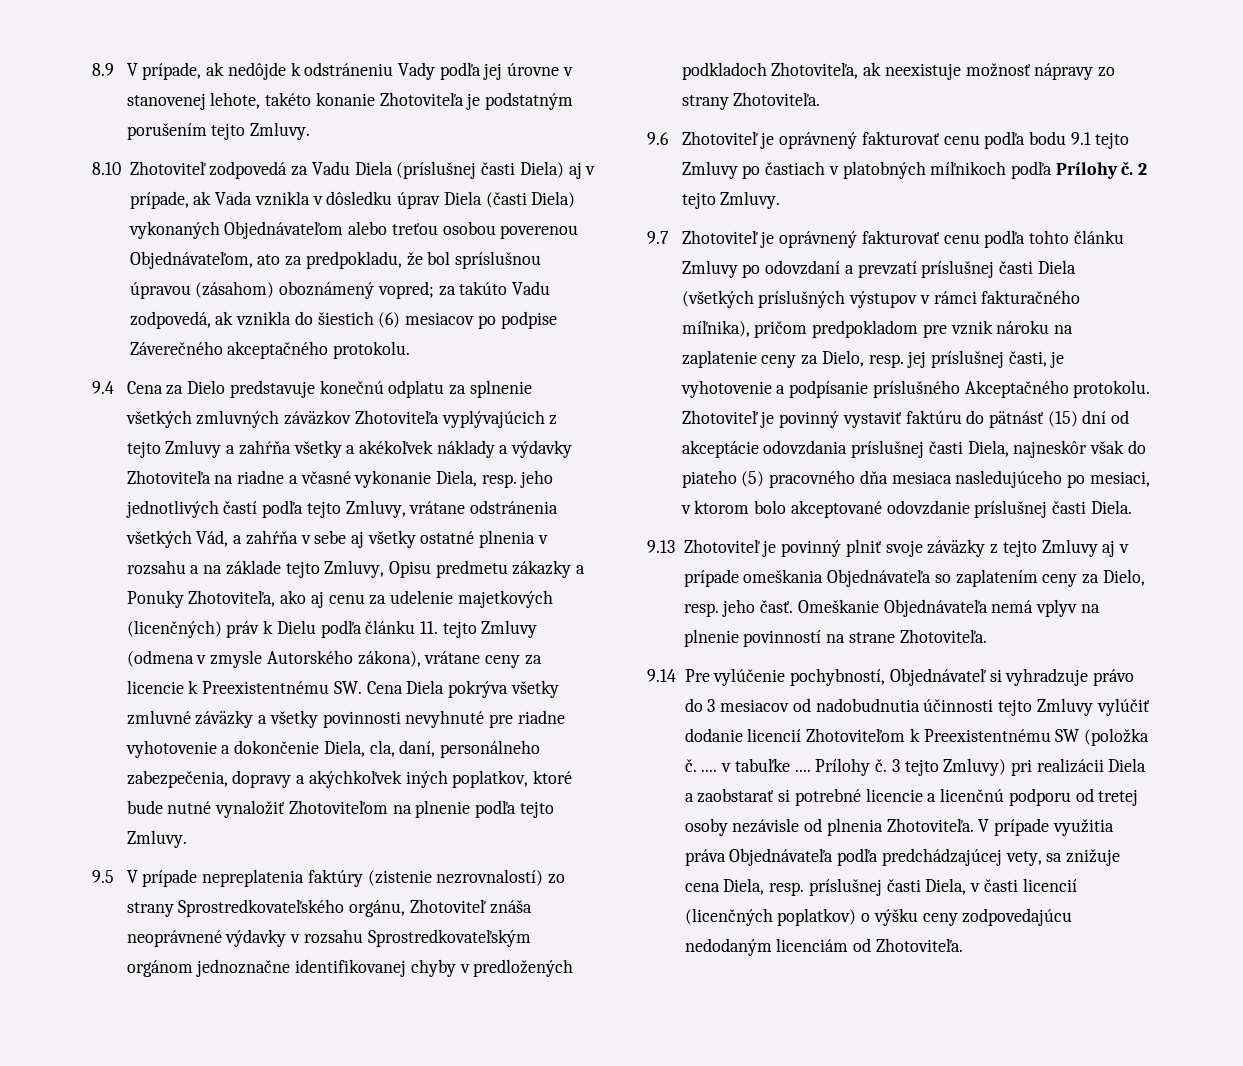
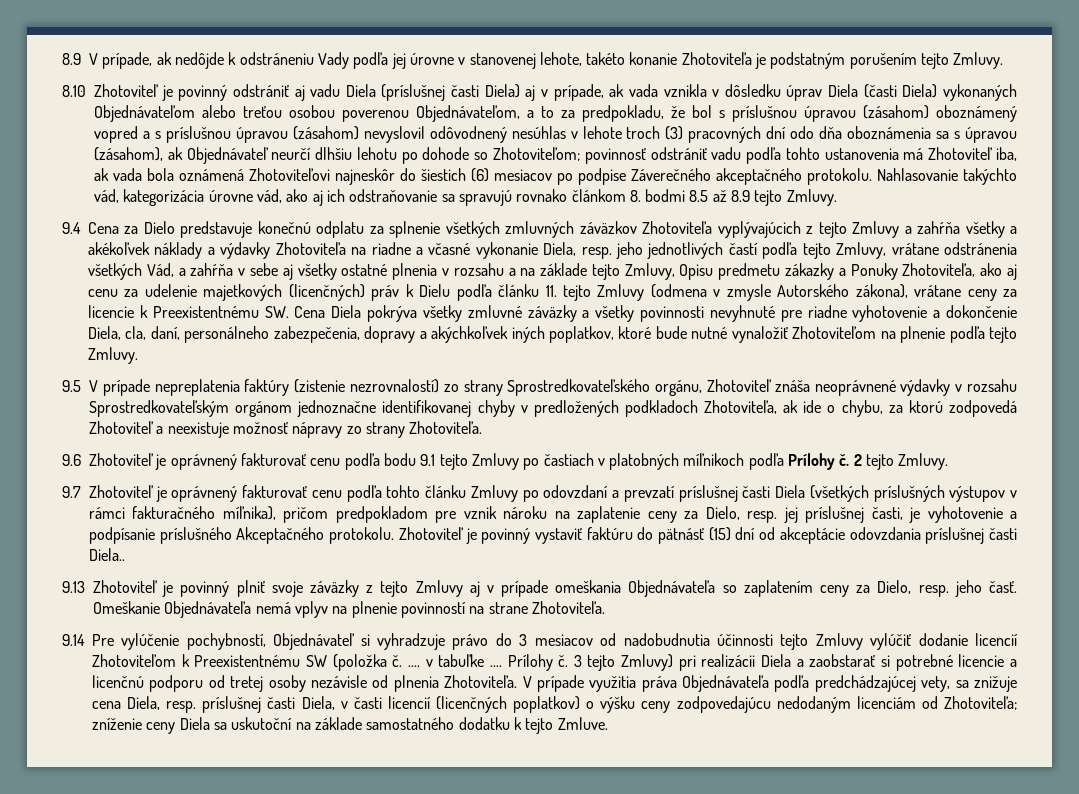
- 8.10 Zhotoviteľ zodpovedá za Vadu Diela (príslušnej časti Diela) aj v prípade, ak Vada vznikla v dôsledku úprav Diela (časti Diela) vykonaných Objednávateľom alebo treťou osobou poverenou Objednávateľom, ato za predpokladu, že bol spríslušnou úpravou (zásahom) oboznámený vopred; za takúto Vadu zodpovedá, ak vznikla do šiestich (6) mesiacov po podpise Záverečného akceptačného protokolu.
+ 8.10 Zhotoviteľ je povinný odstrániť aj vadu Diela (príslušnej časti Diela) aj v prípade, ak vada vznikla v dôsledku úprav Diela (časti Diela) vykonaných Objednávateľom alebo treťou osobou poverenou Objednávateľom, a to za predpokladu, že bol s príslušnou úpravou (zásahom) oboznámený vopred a s príslušnou úpravou (zásahom) nevyslovil odôvodnený nesúhlas v lehote troch (3) pracovných dní odo dňa oboznámenia sa s úpravou (zásahom), ak Objednávateľ neurčí dlhšiu lehotu po dohode so Zhotoviteľom; povinnosť odstrániť vadu podľa tohto ustanovenia má Zhotoviteľ iba, ak vada bola oznámená Zhotoviteľovi najneskôr do šiestich (6) mesiacov po podpise Záverečného akceptačného protokolu. Nahlasovanie takýchto vád, kategorizácia úrovne vád, ako aj ich odstraňovanie sa spravujú rovnako článkom 8. bodmi 8.5 až 8.9 tejto Zmluvy.
- 9.5 V prípade nepreplatenia faktúry (zistenie nezrovnalostí) zo strany Sprostredkovateľského orgánu, Zhotoviteľ znáša neoprávnené výdavky v rozsahu Sprostredkovateľským orgánom jednoznačne identifikovanej chyby v predložených podkladoch Zhotoviteľa, ak neexistuje možnosť nápravy zo strany Zhotoviteľa.
+ 9.5 V prípade nepreplatenia faktúry (zistenie nezrovnalostí) zo strany Sprostredkovateľského orgánu, Zhotoviteľ znáša neoprávnené výdavky v rozsahu Sprostredkovateľským orgánom jednoznačne identifikovanej chyby v predložených podkladoch Zhotoviteľa, ak ide o chybu, za ktorú zodpovedá Zhotoviteľ a neexistuje možnosť nápravy zo strany Zhotoviteľa.
- Zhotoviteľ je povinný vystaviť faktúru do pätnásť (15) dní od akceptácie odovzdania príslušnej časti Diela, najneskôr však do piateho (5) pracovného dňa mesiaca nasledujúceho po mesiaci, v ktorom bolo akceptované odovzdanie príslušnej časti Diela.
+ Zhotoviteľ je povinný vystaviť faktúru do pätnásť (15) dní od akceptácie odovzdania príslušnej časti Diela..
- V prípade využitia práva Objednávateľa podľa predchádzajúcej vety, sa znižuje cena Diela, resp. príslušnej časti Diela, v časti licencií (licenčných poplatkov) o výšku ceny zodpovedajúcu nedodaným licenciám od Zhotoviteľa.
+ V prípade využitia práva Objednávateľa podľa predchádzajúcej vety, sa znižuje cena Diela, resp. príslušnej časti Diela, v časti licencií (licenčných poplatkov) o výšku ceny zodpovedajúcu nedodaným licenciám od Zhotoviteľa; zníženie ceny Diela sa uskutoční na základe samostatného dodatku k tejto Zmluve.

